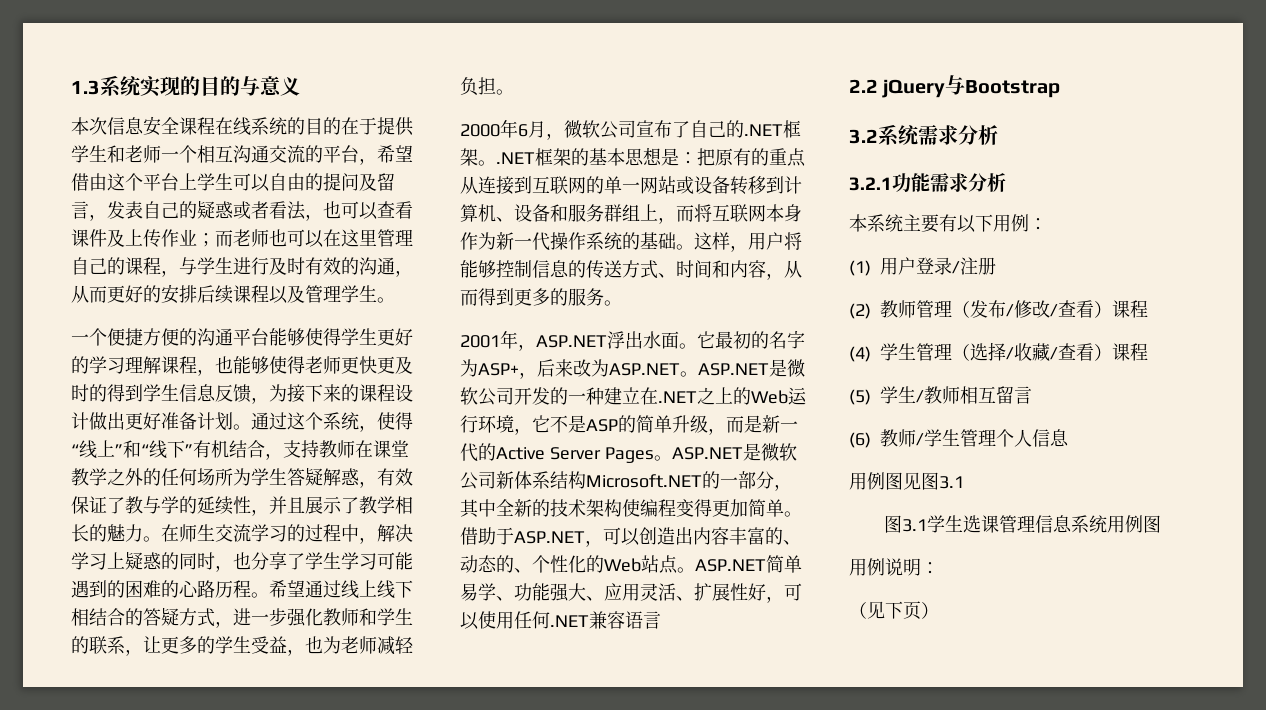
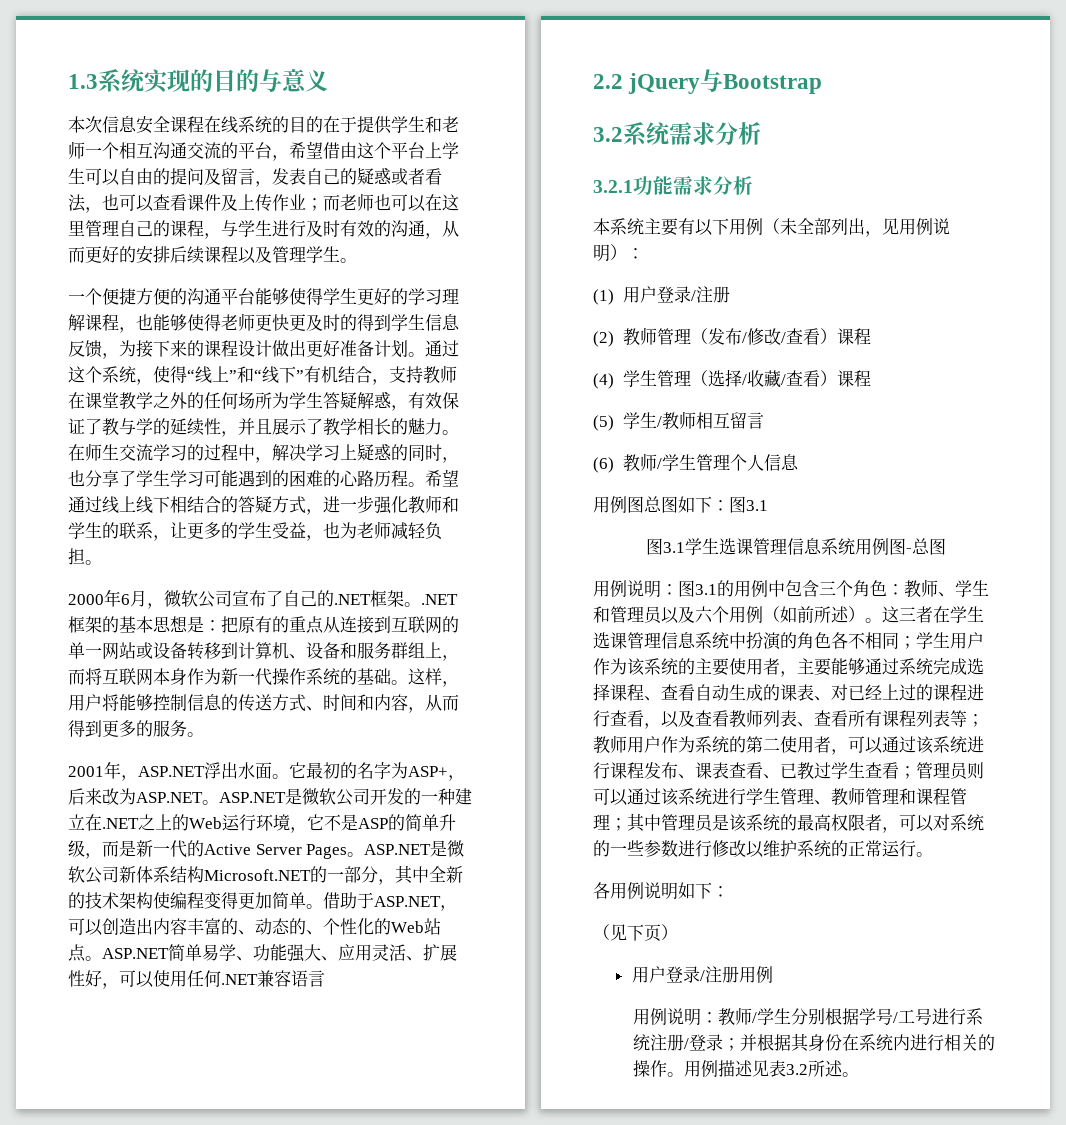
- 本系统主要有以下用例：
+ 本系统主要有以下用例（未全部列出，见用例说明）：
- 用例图见图3.1
+ 用例图总图如下：图3.1
- 图3.1学生选课管理信息系统用例图
- 用例说明：
+ 图3.1学生选课管理信息系统用例图-总图
+ 用例说明：图3.1的用例中包含三个角色：教师、学生和管理员以及六个用例（如前所述）。这三者在学生选课管理信息系统中扮演的角色各不相同；学生用户作为该系统的主要使用者，主要能够通过系统完成选择课程、查看自动生成的课表、对已经上过的课程进行查看，以及查看教师列表、查看所有课程列表等；教师用户作为系统的第二使用者，可以通过该系统进行课程发布、课表查看、已教过学生查看；管理员则可以通过该系统进行学生管理、教师管理和课程管理；其中管理员是该系统的最高权限者，可以对系统的一些参数进行修改以维护系统的正常运行。
+ 各用例说明如下：
  （见下页）
+ 用户登录/注册用例
+ 用例说明：教师/学生分别根据学号/工号进行系统注册/登录；并根据其身份在系统内进行相关的操作。用例描述见表3.2所述。

